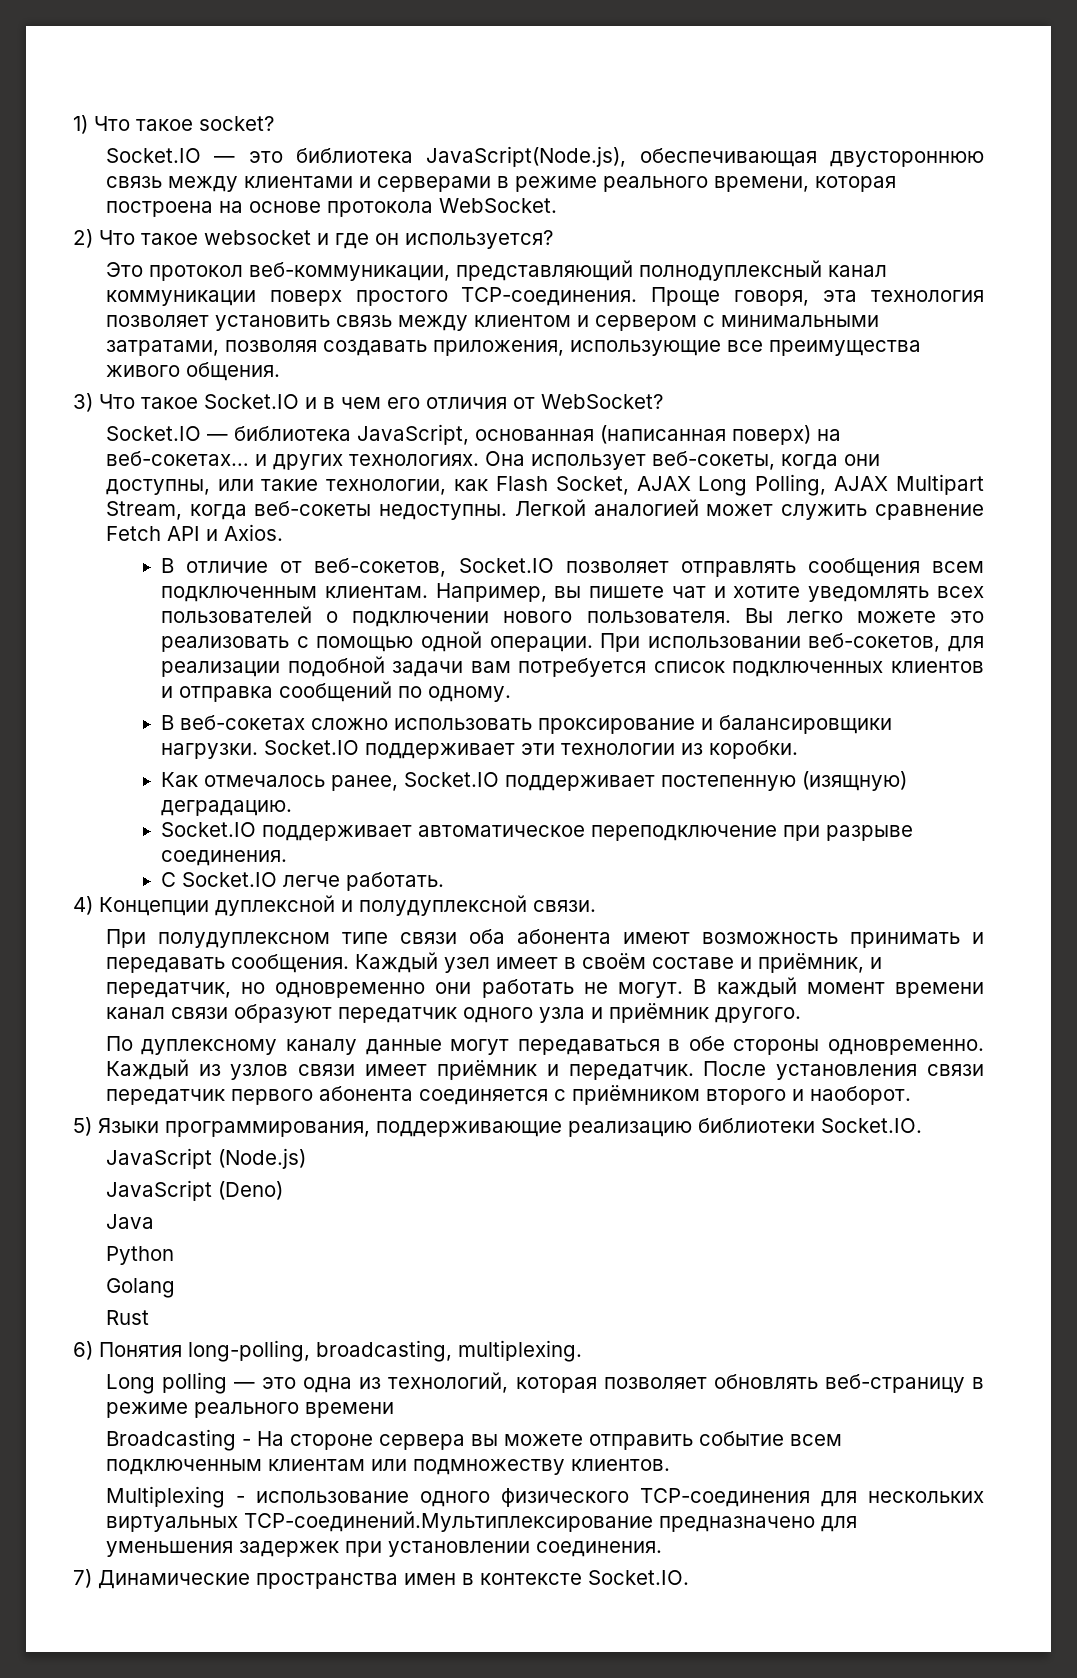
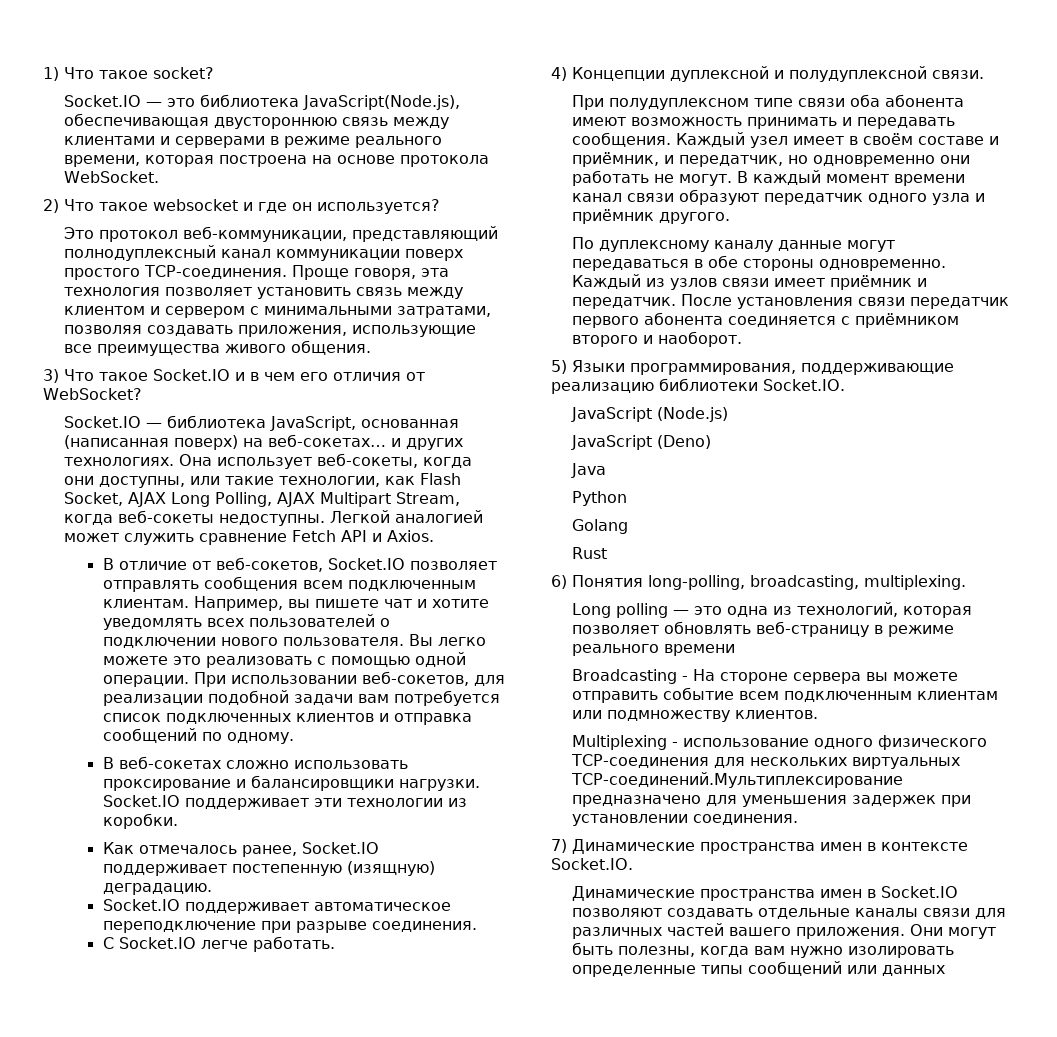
+ Динамические пространства имен в Socket.IO позволяют создавать отдельные каналы связи для различных частей вашего приложения. Они могут быть полезны, когда вам нужно изолировать определенные типы сообщений или данных

